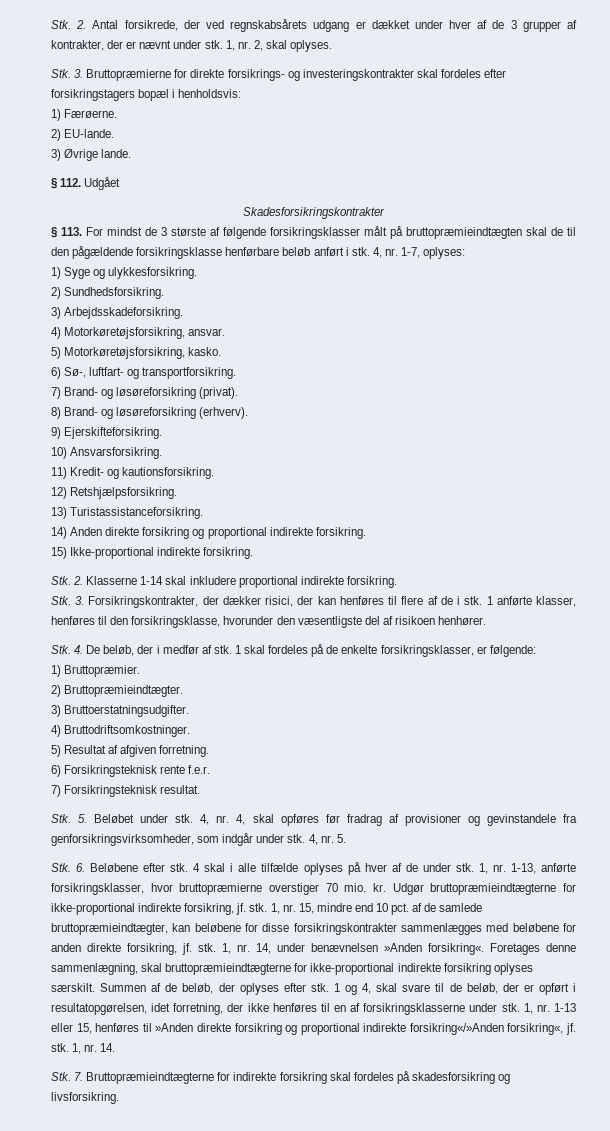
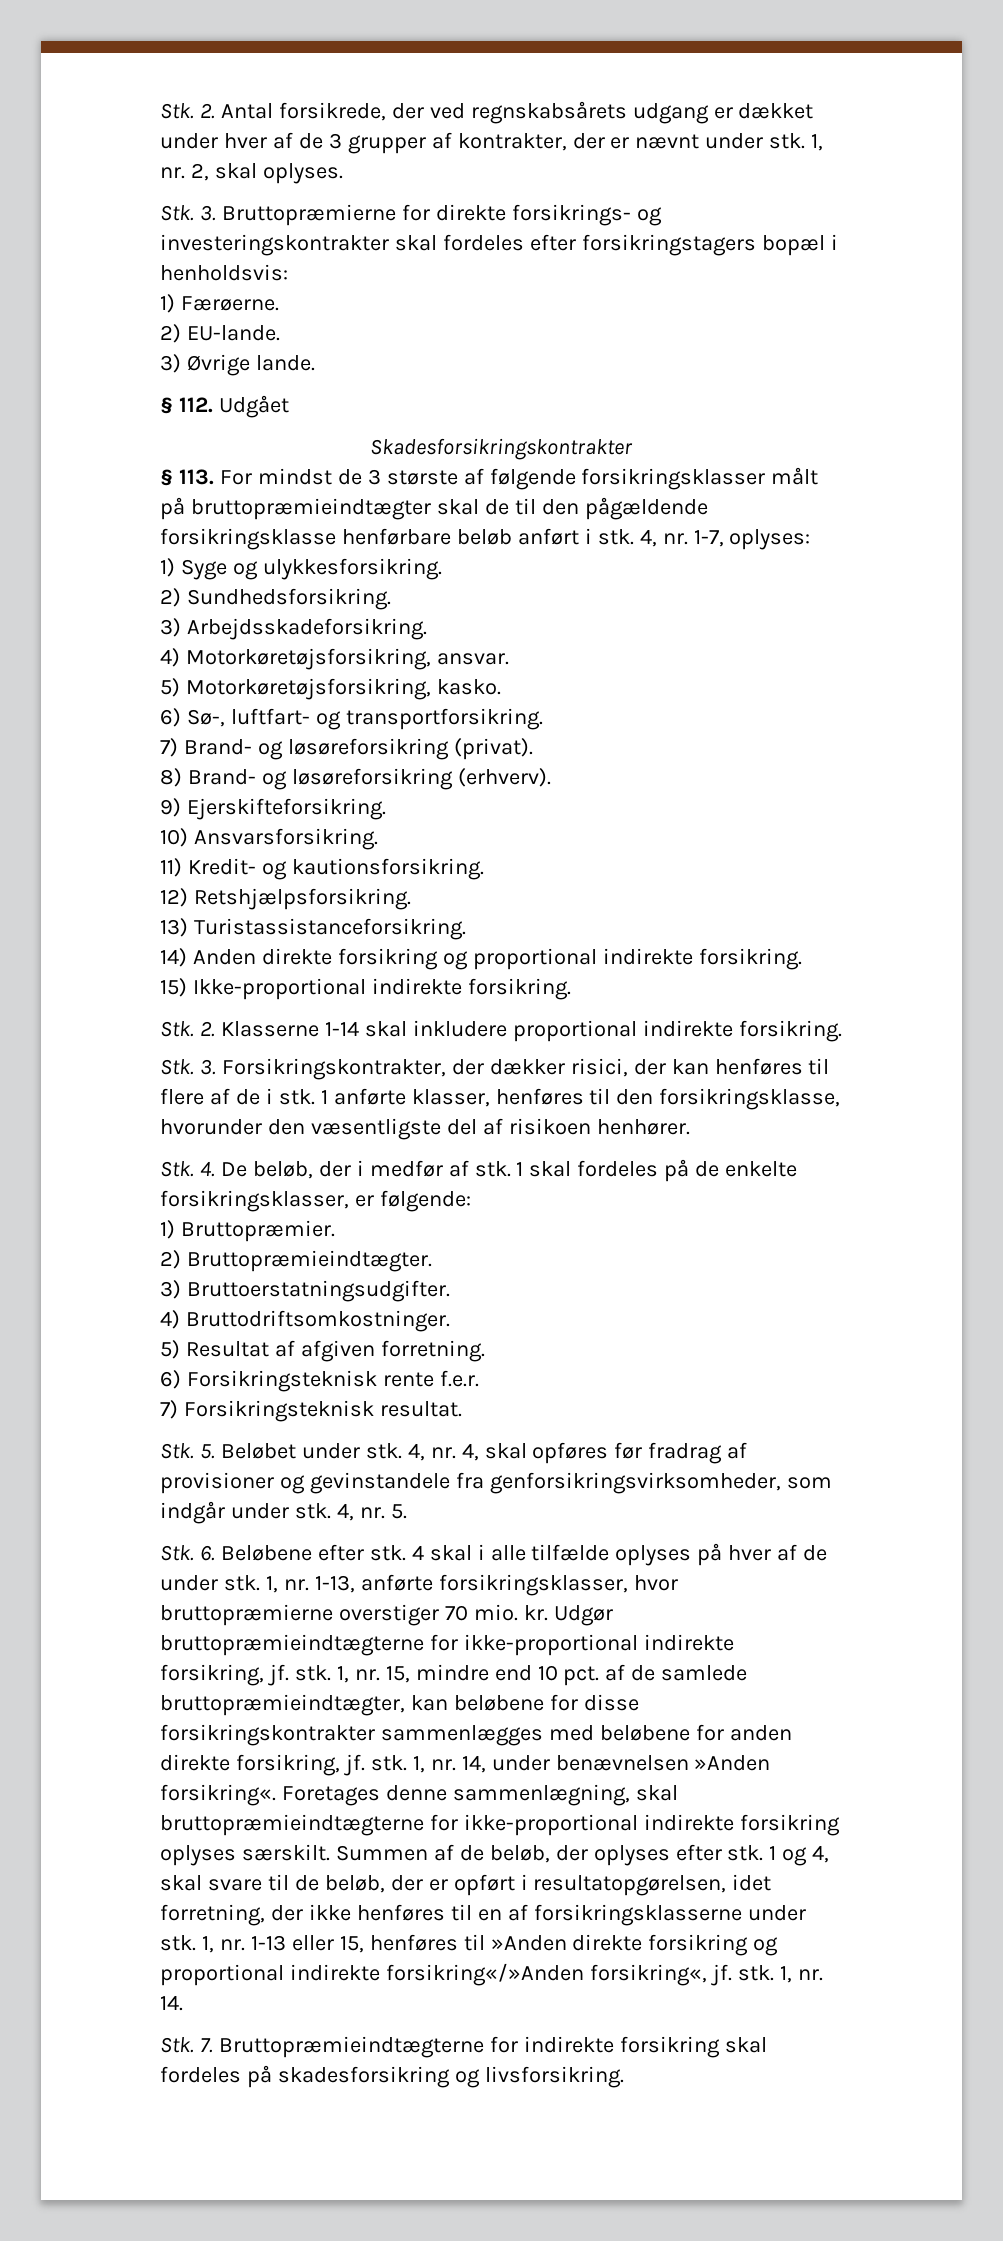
- § 113. For mindst de 3 største af følgende forsikringsklasser målt på bruttopræmieindtægten skal de til den pågældende forsikringsklasse henførbare beløb anført i stk.
+ § 113. For mindst de 3 største af følgende forsikringsklasser målt på bruttopræmieindtægter skal de til den pågældende forsikringsklasse henførbare beløb anført i stk.

